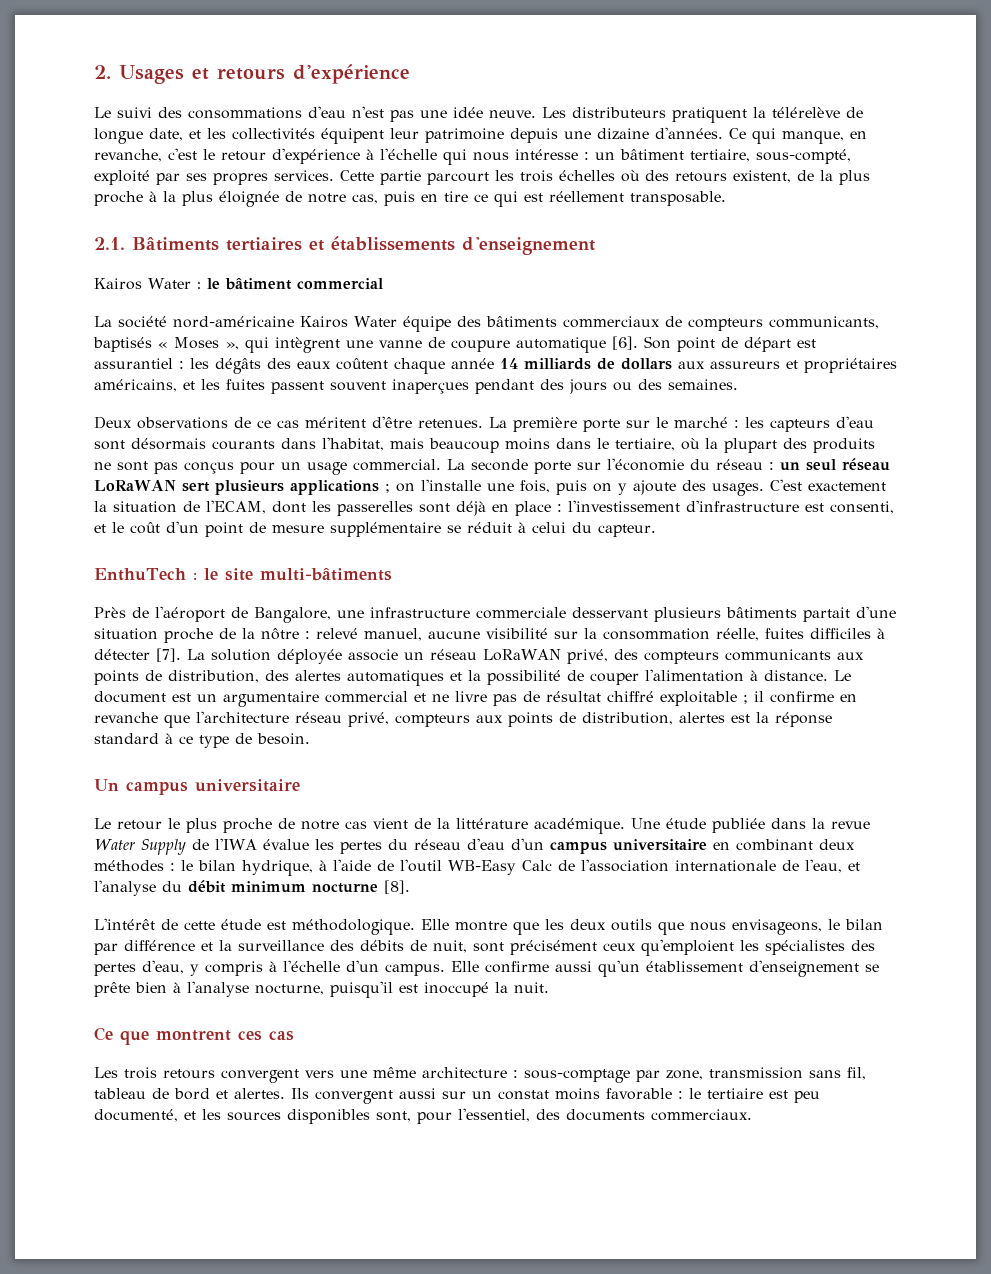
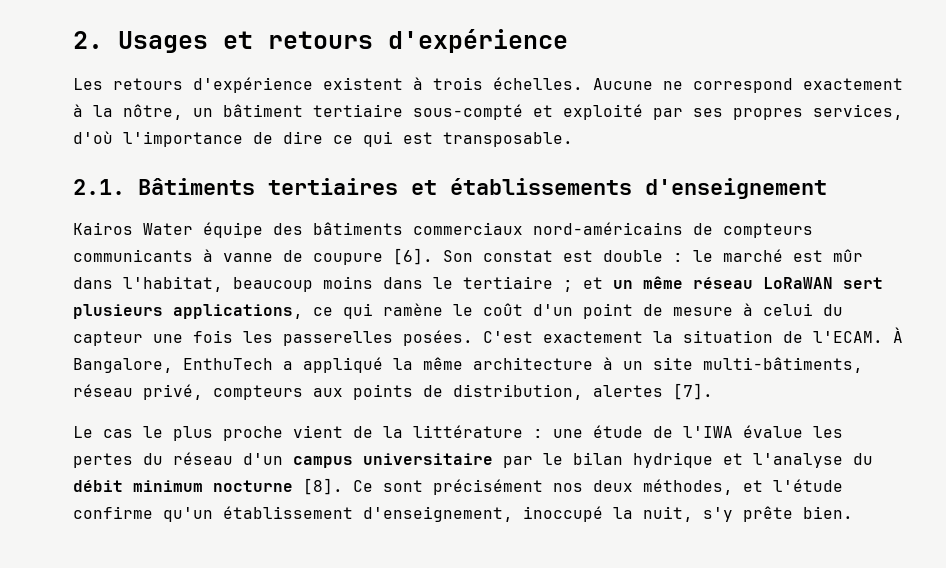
- Le suivi des consommations d'eau n'est pas une idée neuve. Les distributeurs pratiquent la télérelève de longue date, et les collectivités équipent leur patrimoine depuis une dizaine d'années. Ce qui manque, en revanche, c'est le retour d'expérience à l'échelle qui nous intéresse : un bâtiment tertiaire, sous-compté, exploité par ses propres services. Cette partie parcourt les trois échelles où des retours existent, de la plus proche à la plus éloignée de notre cas, puis en tire ce qui est réellement transposable.
+ Les retours d'expérience existent à trois échelles. Aucune ne correspond exactement à la nôtre, un bâtiment tertiaire sous-compté et exploité par ses propres services, d'où l'importance de dire ce qui est transposable.
- Kairos Water : le bâtiment commercial
- La société nord-américaine Kairos Water équipe des bâtiments commerciaux de compteurs communicants, baptisés « Moses », qui intègrent une vanne de coupure automatique [6].
+ Kairos Water équipe des bâtiments commerciaux nord-américains de compteurs communicants à vanne de coupure [6].
- Son point de départ est assurantiel : les dégâts des eaux coûtent chaque année 14 milliards de dollars aux assureurs et propriétaires américains, et les fuites passent souvent inaperçues pendant des jours ou des semaines.
- Deux observations de ce cas méritent d'être retenues. La première porte sur le marché : les capteurs d'eau sont désormais courants dans l'habitat, mais beaucoup moins dans le tertiaire, où la plupart des produits ne sont pas conçus pour un usage commercial. La seconde porte sur l'économie du réseau : un seul réseau LoRaWAN sert plusieurs applications ; on l'installe une fois, puis on y ajoute des usages. C'est exactement la situation de l'ECAM, dont les passerelles sont déjà en place : l'investissement d'infrastructure est consenti, et le coût d'un point de mesure supplémentaire se réduit à celui du capteur.
- EnthuTech : le site multi-bâtiments
- Près de l'aéroport de Bangalore, une infrastructure commerciale desservant plusieurs bâtiments partait d'une situation proche de la nôtre : relevé manuel, aucune visibilité sur la consommation réelle, fuites difficiles à détecter [7]. La solution déployée associe un réseau LoRaWAN privé, des compteurs communicants aux points de distribution, des alertes automatiques et la possibilité de couper l'alimentation à distance. Le document est un argumentaire commercial et ne livre pas de résultat chiffré exploitable ; il confirme en revanche que l'architecture réseau privé, compteurs aux points de distribution, alertes est la réponse standard à ce type de besoin.
- Un campus universitaire
- Le retour le plus proche de notre cas vient de la littérature académique. Une étude publiée dans la revue Water Supply de l'IWA évalue les pertes du réseau d'eau d'un campus universitaire en combinant deux méthodes : le bilan hydrique, à l'aide de l'outil WB-Easy Calc de l'association internationale de l'eau, et l'analyse du débit minimum nocturne [8].
- L'intérêt de cette étude est méthodologique. Elle montre que les deux outils que nous envisageons, le bilan par différence et la surveillance des débits de nuit, sont précisément ceux qu'emploient les spécialistes des pertes d'eau, y compris à l'échelle d'un campus. Elle confirme aussi qu'un établissement d'enseignement se prête bien à l'analyse nocturne, puisqu'il est inoccupé la nuit.
- Ce que montrent ces cas
- Les trois retours convergent vers une même architecture : sous-comptage par zone, transmission sans fil, tableau de bord et alertes. Ils convergent aussi sur un constat moins favorable : le tertiaire est peu documenté, et les sources disponibles sont, pour l'essentiel, des documents commerciaux.
+ Son constat est double : le marché est mûr dans l'habitat, beaucoup moins dans le tertiaire ; et un même réseau LoRaWAN sert plusieurs applications, ce qui ramène le coût d'un point de mesure à celui du capteur une fois les passerelles posées. C'est exactement la situation de l'ECAM. À Bangalore, EnthuTech a appliqué la même architecture à un site multi-bâtiments, réseau privé, compteurs aux points de distribution, alertes [7].
+ Le cas le plus proche vient de la littérature : une étude de l'IWA évalue les pertes du réseau d'un campus universitaire par le bilan hydrique et l'analyse du débit minimum nocturne [8]. Ce sont précisément nos deux méthodes, et l'étude confirme qu'un établissement d'enseignement, inoccupé la nuit, s'y prête bien.

